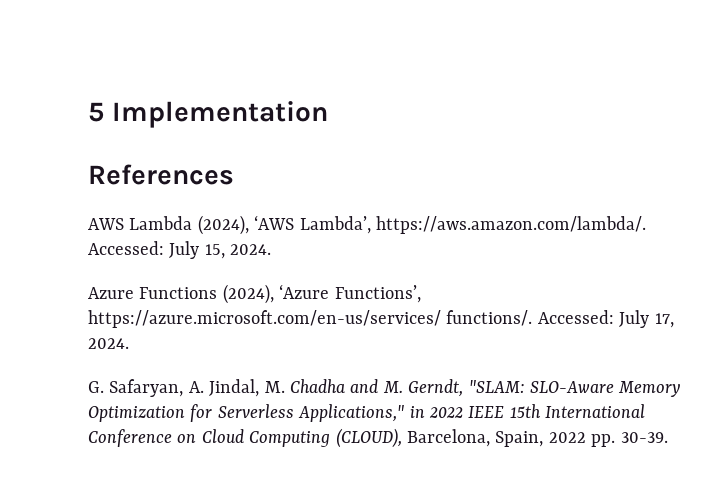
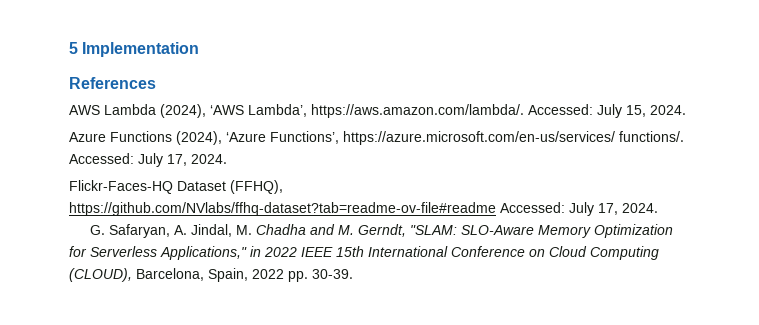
+ Flickr-Faces-HQ Dataset (FFHQ), https://github.com/NVlabs/ffhq-dataset?tab=readme-ov-file#readme Accessed: July 17, 2024.

